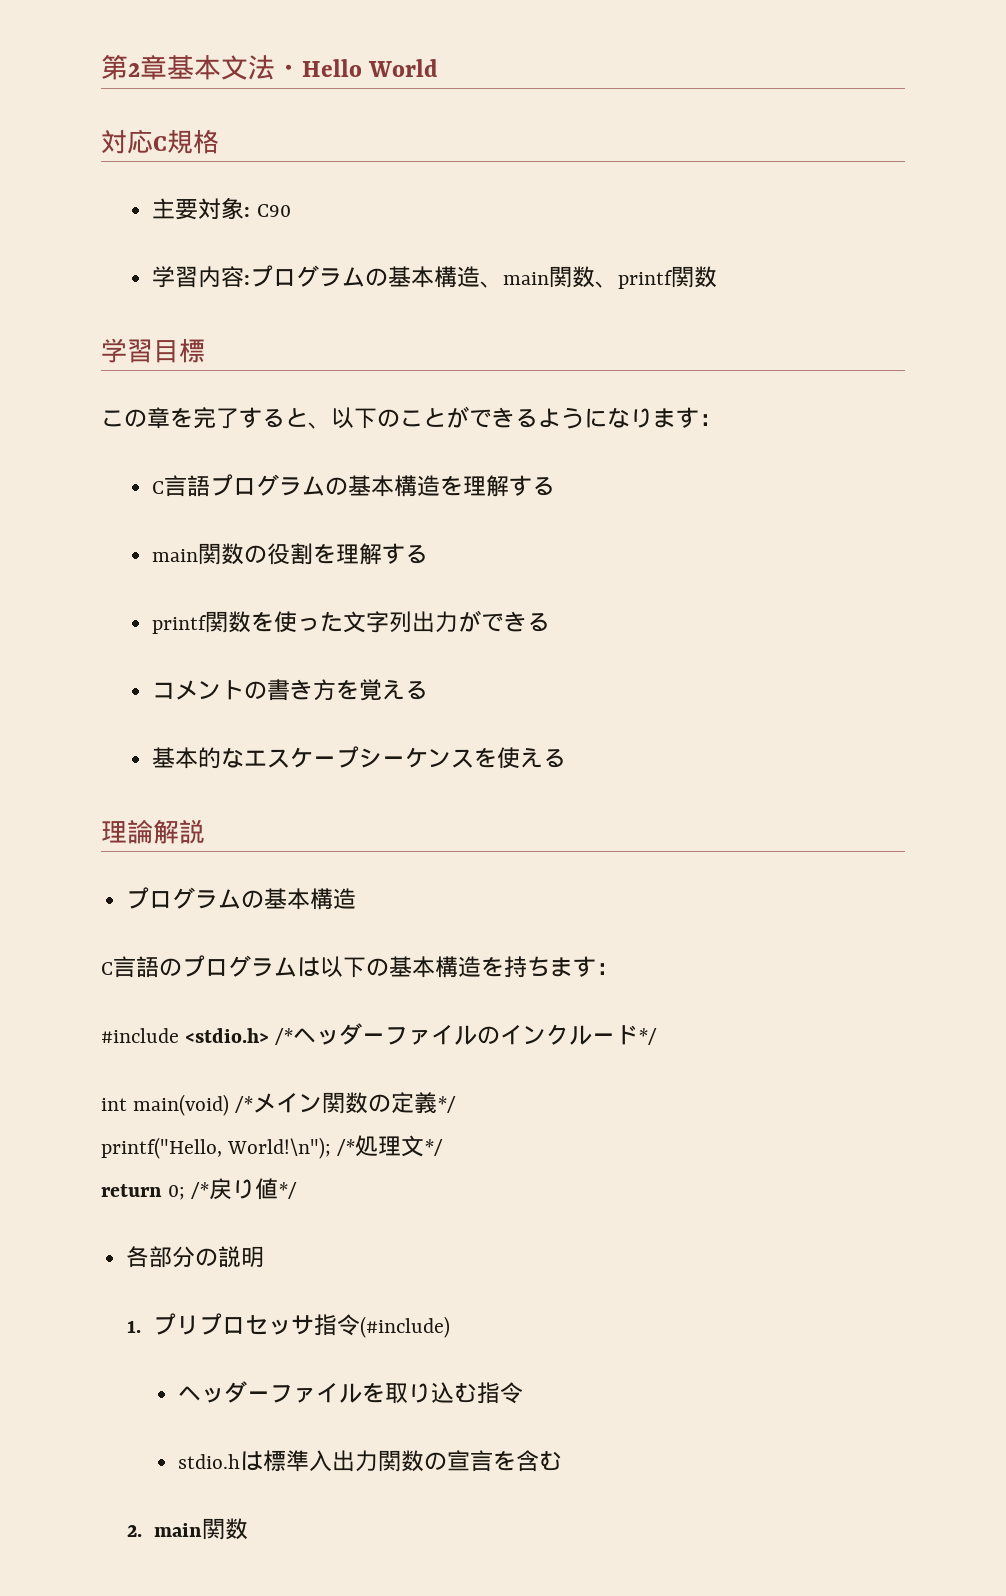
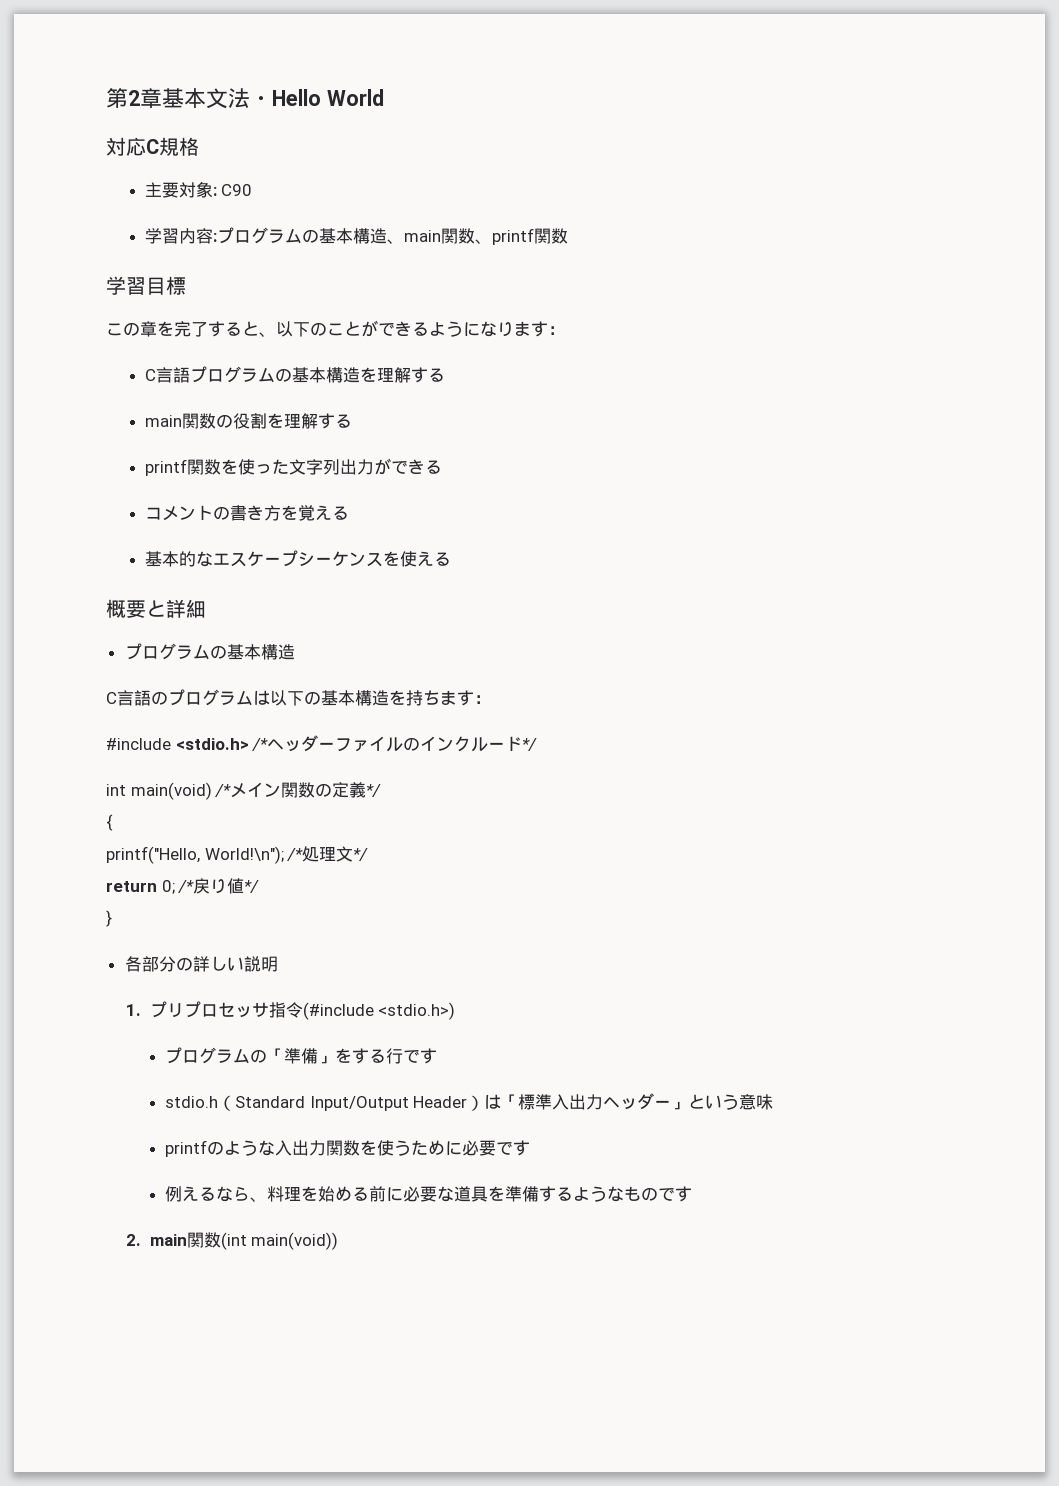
- 理論解説
+ 概要と詳細
+ {
+ }
- 各部分の説明
+ 各部分の詳しい説明
- 1.プリプロセッサ指令(#include)
- ヘッダーファイルを取り込む指令
- stdio.hは標準入出力関数の宣言を含む
+ 1.プリプロセッサ指令(#include <stdio.h>)
+ プログラムの「準備」をする行です
+ stdio.h（Standard Input/Output Header）は「標準入出力ヘッダー」という意味
+ printfのような入出力関数を使うために必要です
+ 例えるなら、料理を始める前に必要な道具を準備するようなものです
- 2. main関数
+ 2. main関数(int main(void))

